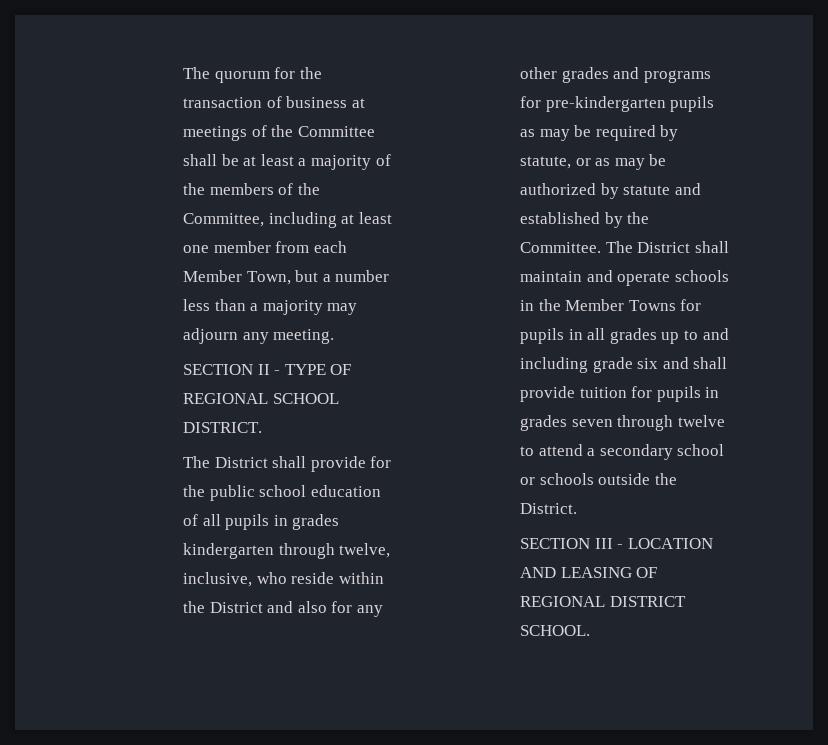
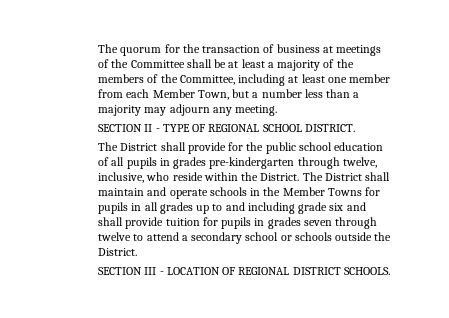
- The District shall provide for the public school education of all pupils in grades kindergarten through twelve, inclusive, who reside within the District and also for any other grades and programs for pre-kindergarten pupils as may be required by statute, or as may be authorized by statute and established by the Committee.
+ The District shall provide for the public school education of all pupils in grades pre-kindergarten through twelve, inclusive, who reside within the District.
- SECTION III - LOCATION AND LEASING OF REGIONAL DISTRICT SCHOOL.
+ SECTION III - LOCATION OF REGIONAL DISTRICT SCHOOLS.

